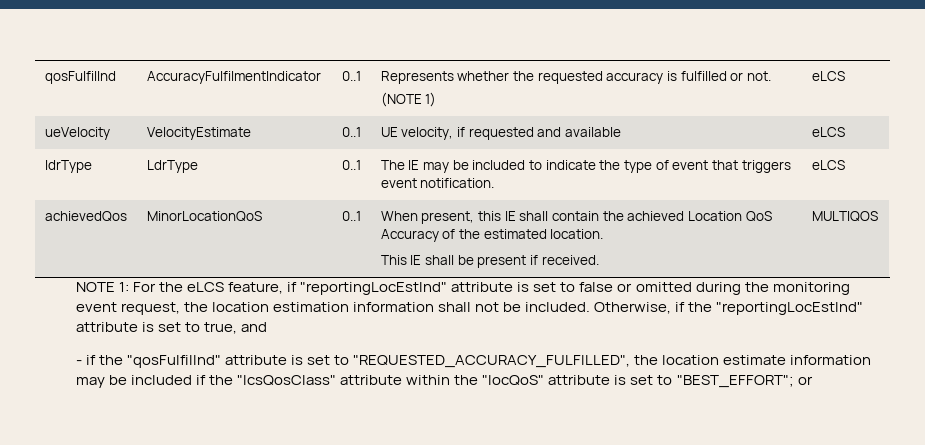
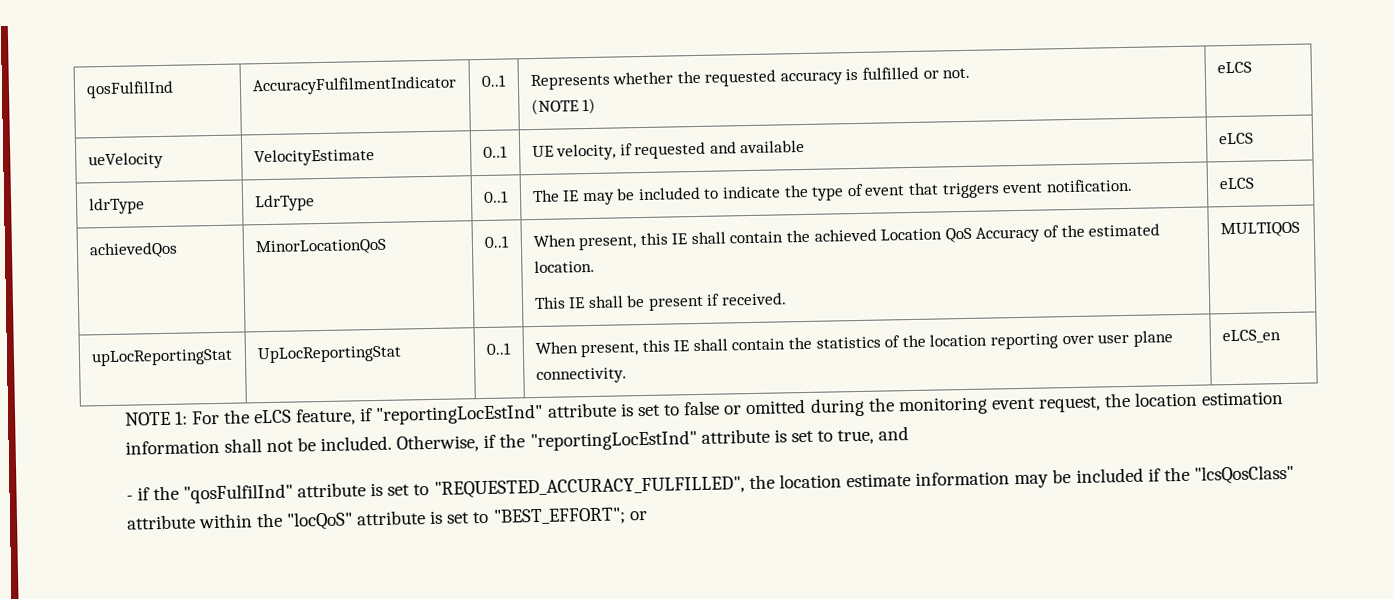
+ upLocReportingStat | UpLocReportingStat | 0..1 | When present, this IE shall contain the statistics of the location reporting over user plane connectivity. | eLCS_en

